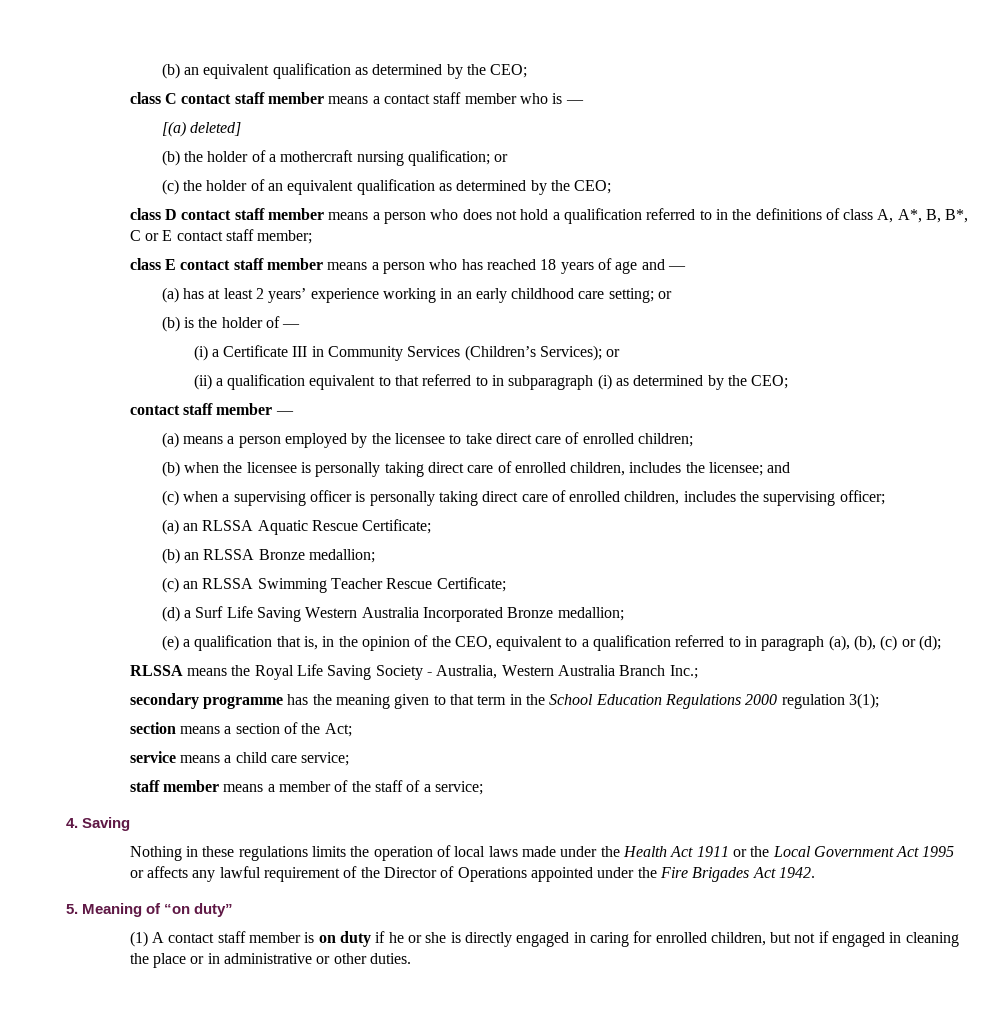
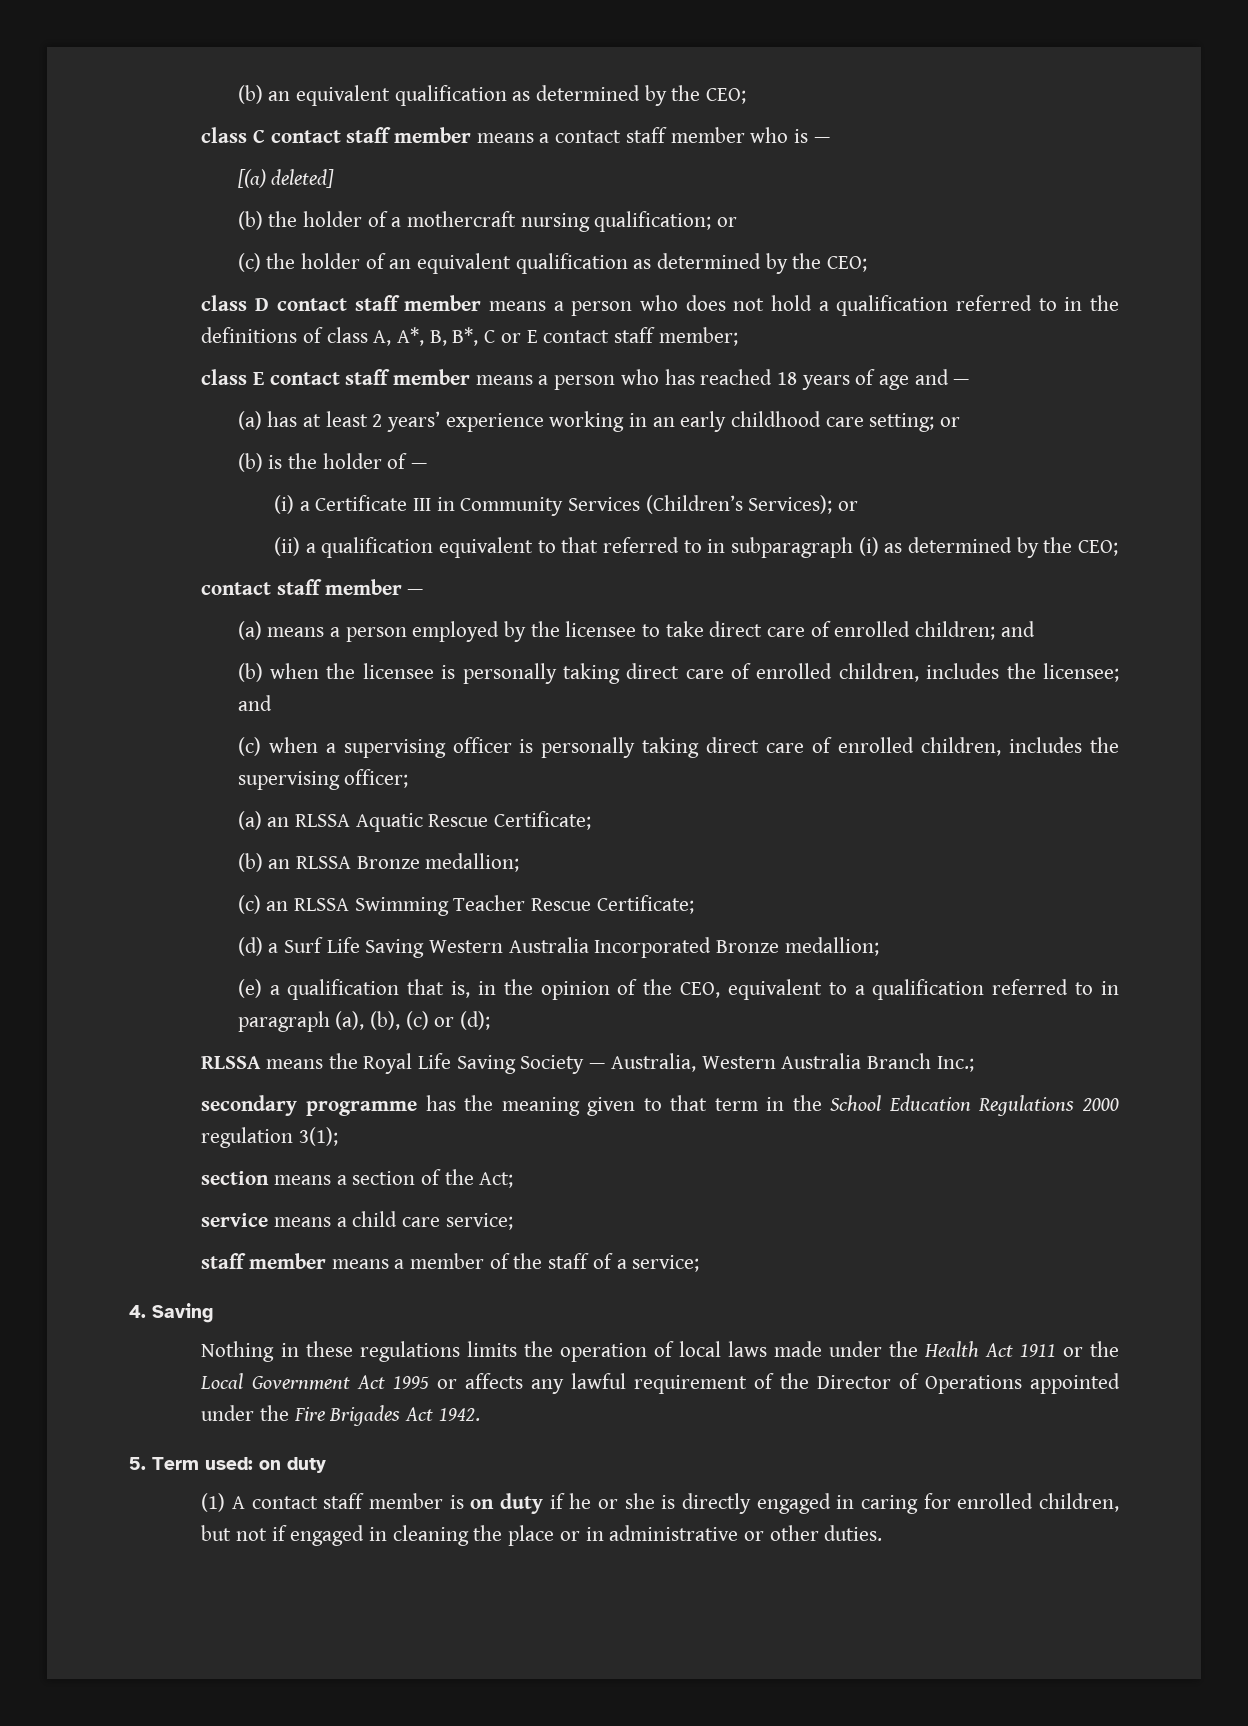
- (a) means a person employed by the licensee to take direct care of enrolled children;
+ (a) means a person employed by the licensee to take direct care of enrolled children; and
- RLSSA means the Royal Life Saving Society - Australia, Western Australia Branch Inc.;
+ RLSSA means the Royal Life Saving Society — Australia, Western Australia Branch Inc.;
- 5. Meaning of “on duty”
+ 5. Term used: on duty

